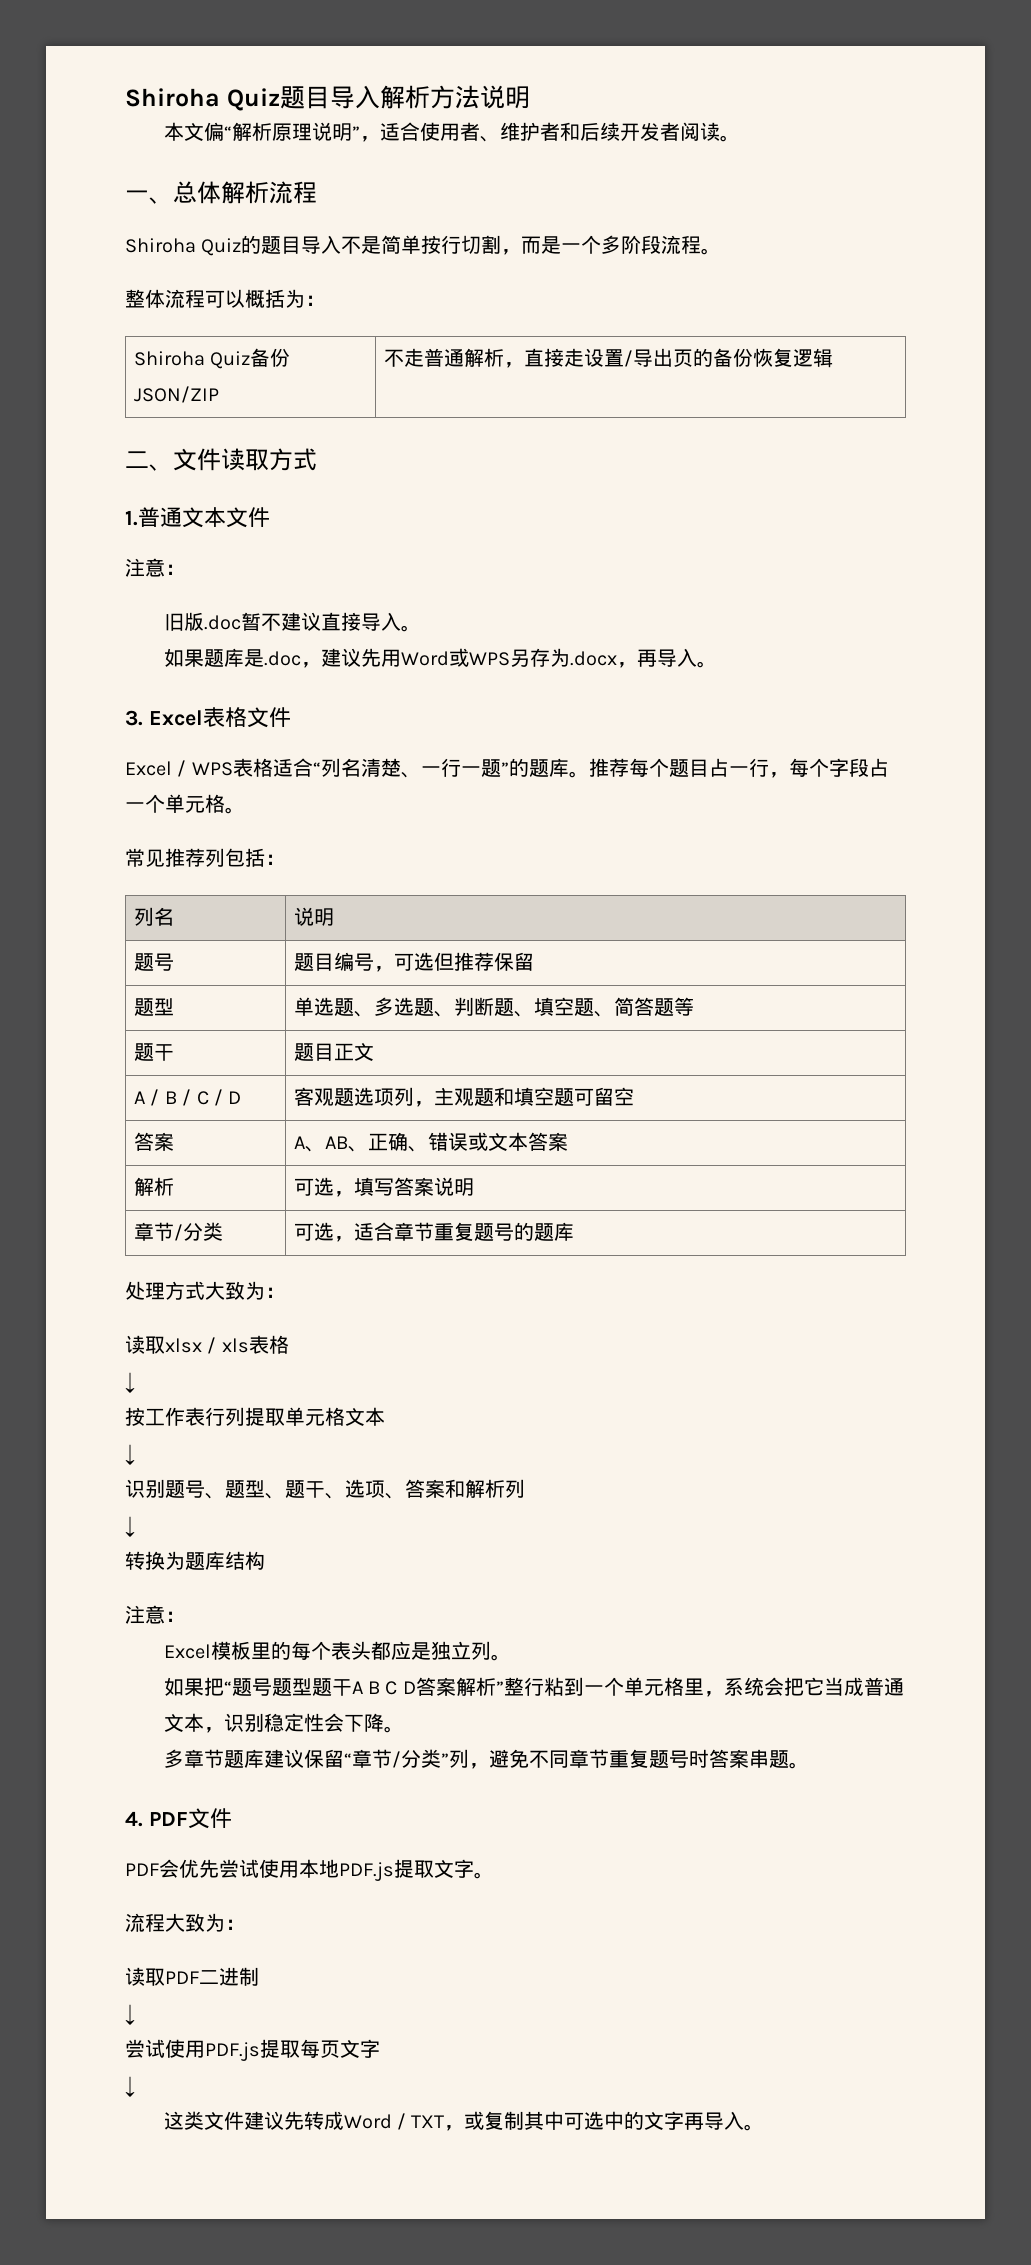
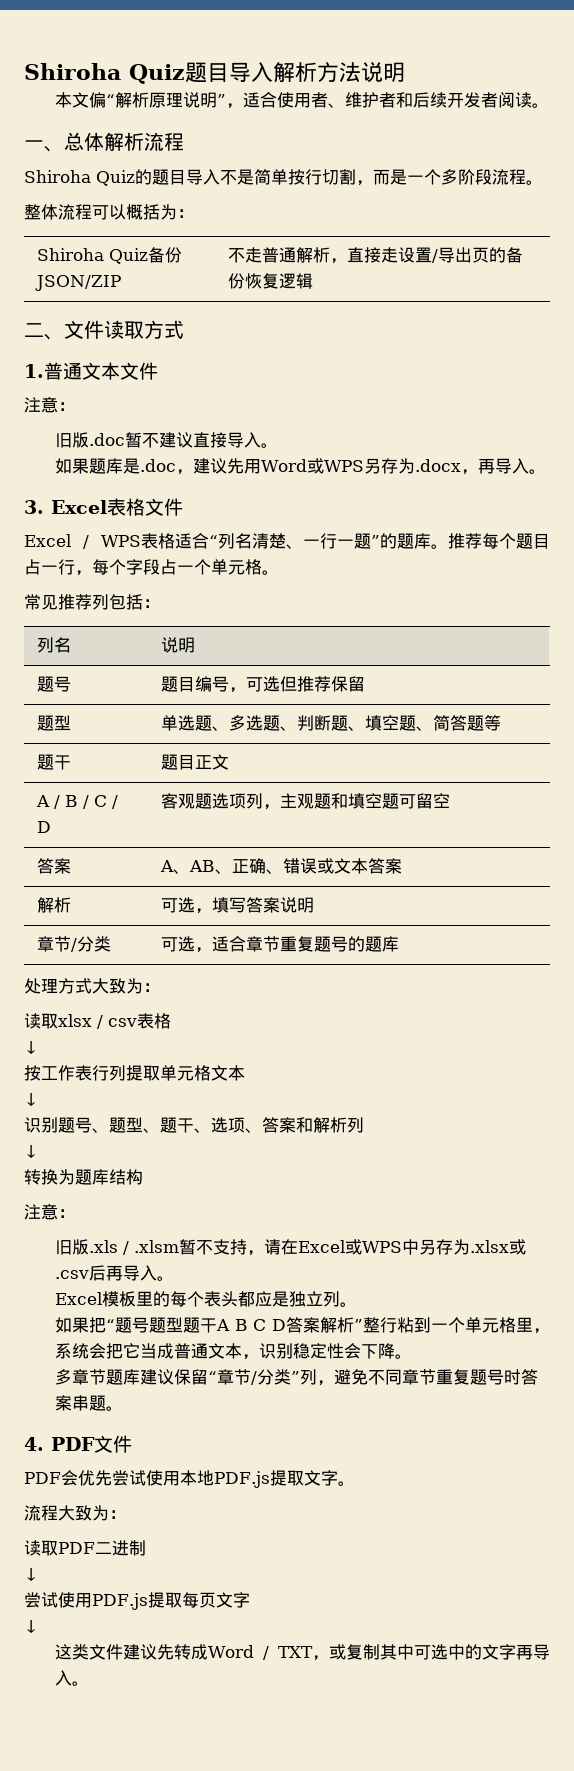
- 读取xlsx / xls表格
+ 读取xlsx / csv表格
+ 旧版.xls / .xlsm暂不支持，请在Excel或WPS中另存为.xlsx或.csv后再导入。

